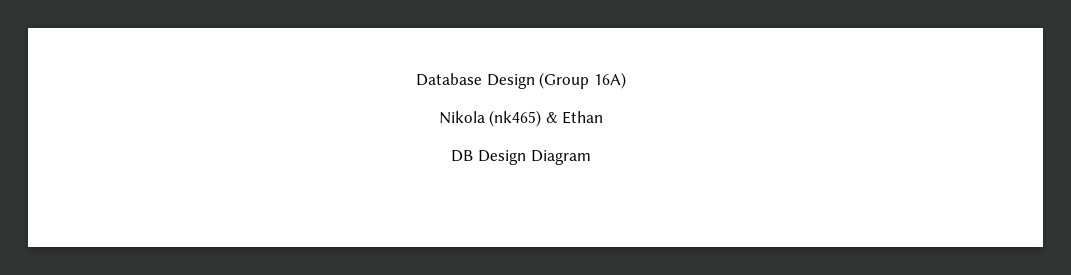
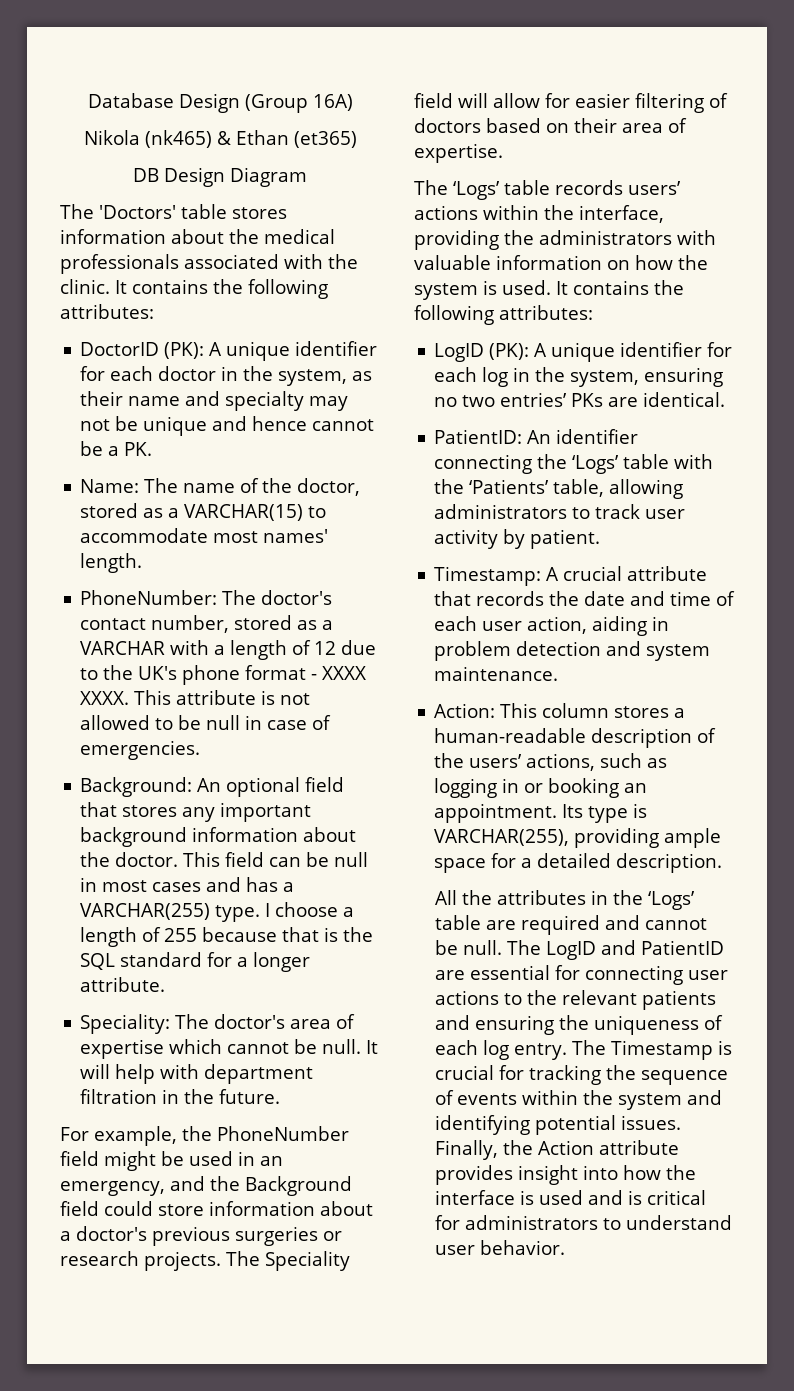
- Nikola (nk465) & Ethan
+ Nikola (nk465) & Ethan (et365)
+ The 'Doctors' table stores information about the medical professionals associated with the clinic. It contains the following attributes:
+ DoctorID (PK): A unique identifier for each doctor in the system, as their name and specialty may not be unique and hence cannot be a PK.
+ Name: The name of the doctor, stored as a VARCHAR(15) to accommodate most names' length.
+ PhoneNumber: The doctor's contact number, stored as a VARCHAR with a length of 12 due to the UK's phone format - XXXX XXXX. This attribute is not allowed to be null in case of emergencies.
+ Background: An optional field that stores any important background information about the doctor. This field can be null in most cases and has a VARCHAR(255) type. I choose a length of 255 because that is the SQL standard for a longer attribute.
+ Speciality: The doctor's area of expertise which cannot be null. It will help with department filtration in the future.
+ For example, the PhoneNumber field might be used in an emergency, and the Background field could store information about a doctor's previous surgeries or research projects. The Speciality field will allow for easier filtering of doctors based on their area of expertise.
+ The ‘Logs’ table records users’ actions within the interface, providing the administrators with valuable information on how the system is used. It contains the following attributes:
+ LogID (PK): A unique identifier for each log in the system, ensuring no two entries’ PKs are identical.
+ PatientID: An identifier connecting the ‘Logs’ table with the ‘Patients’ table, allowing administrators to track user activity by patient.
+ Timestamp: A crucial attribute that records the date and time of each user action, aiding in problem detection and system maintenance.
+ Action: This column stores a human-readable description of the users’ actions, such as logging in or booking an appointment. Its type is VARCHAR(255), providing ample space for a detailed description.
+ All the attributes in the ‘Logs’ table are required and cannot be null. The LogID and PatientID are essential for connecting user actions to the relevant patients and ensuring the uniqueness of each log entry. The Timestamp is crucial for tracking the sequence of events within the system and identifying potential issues. Finally, the Action attribute provides insight into how the interface is used and is critical for administrators to understand user behavior.

